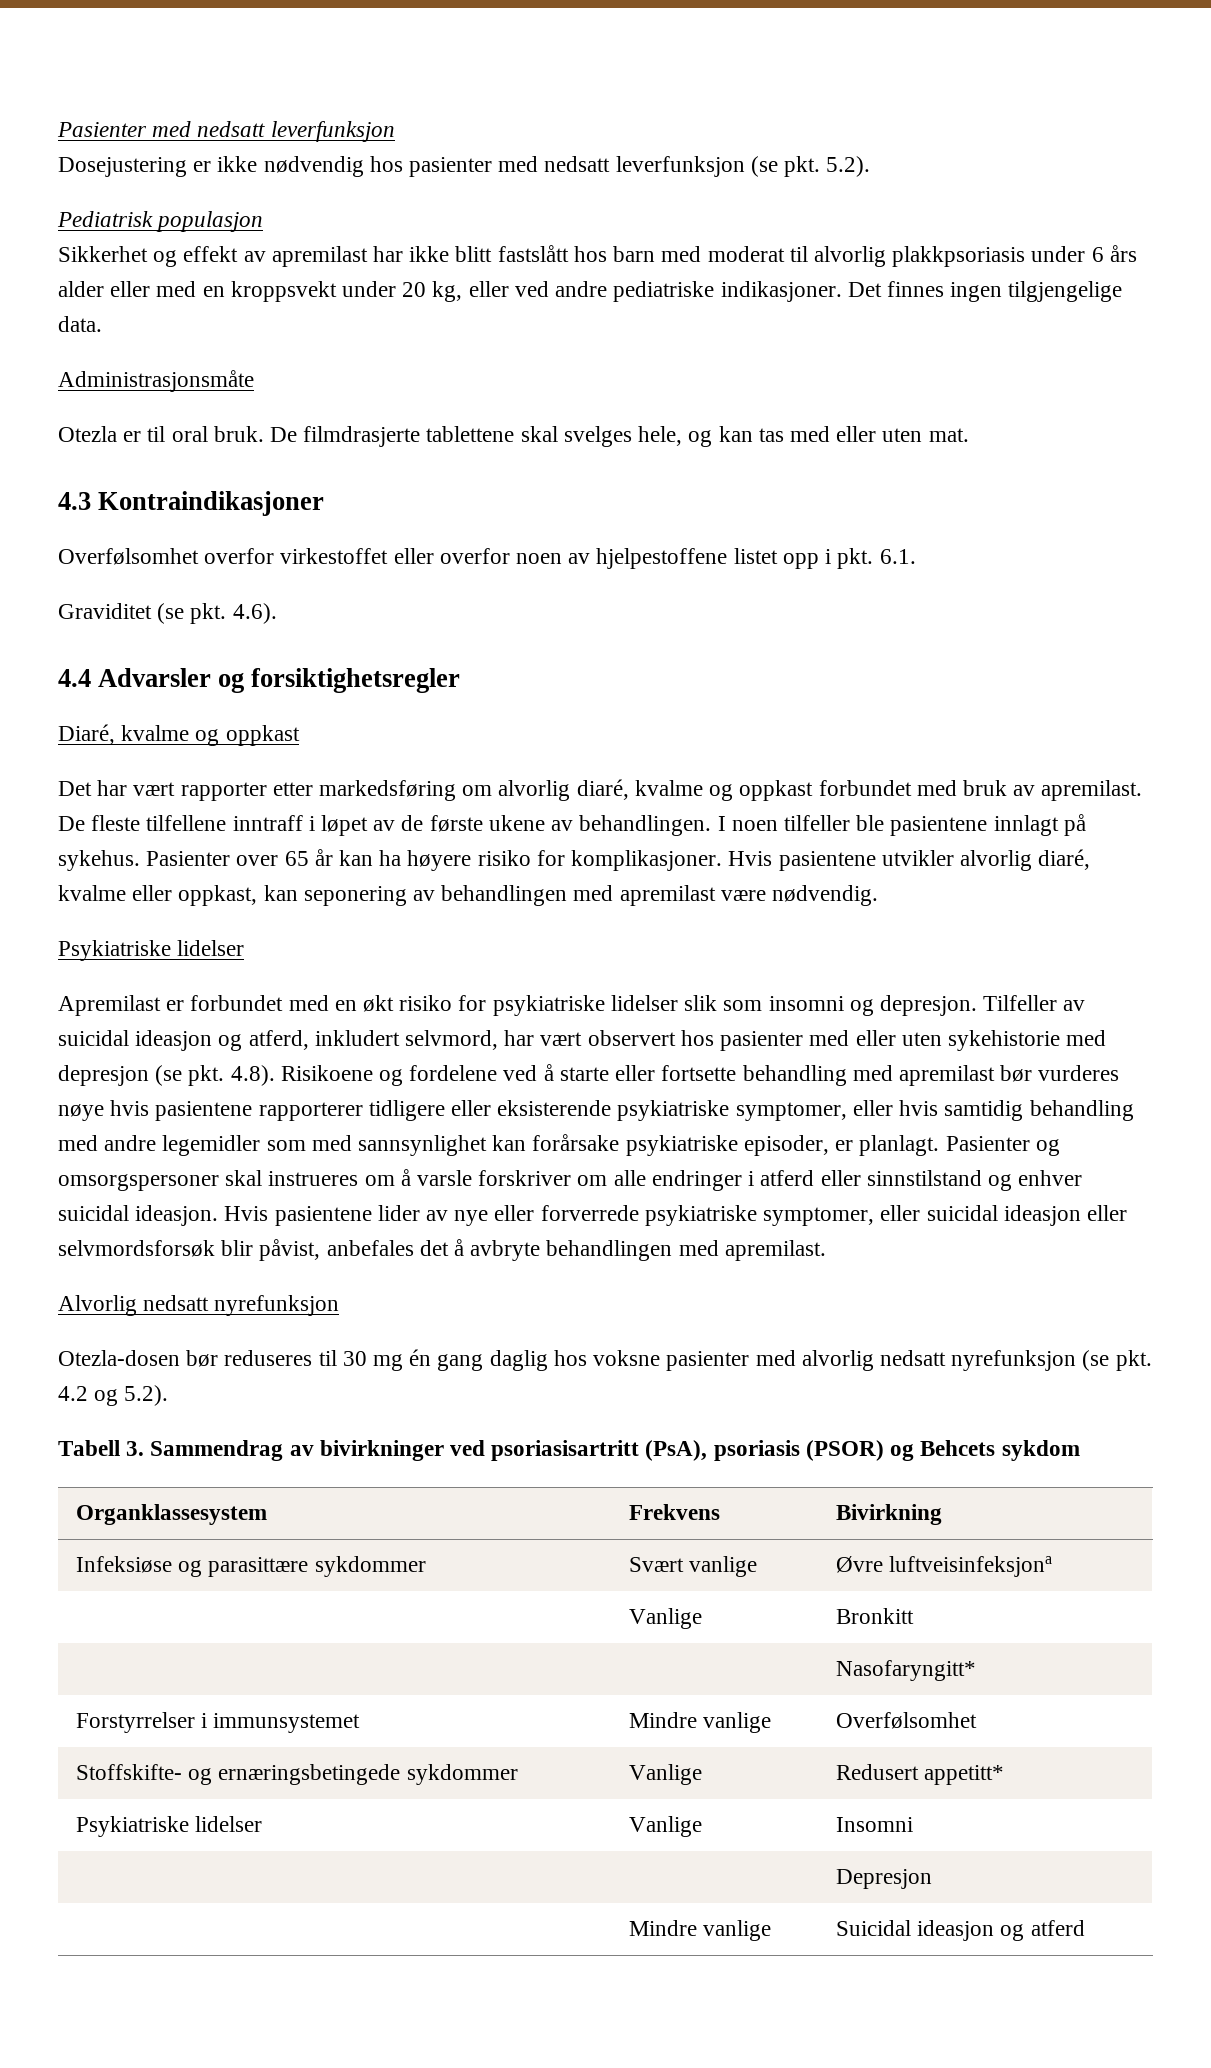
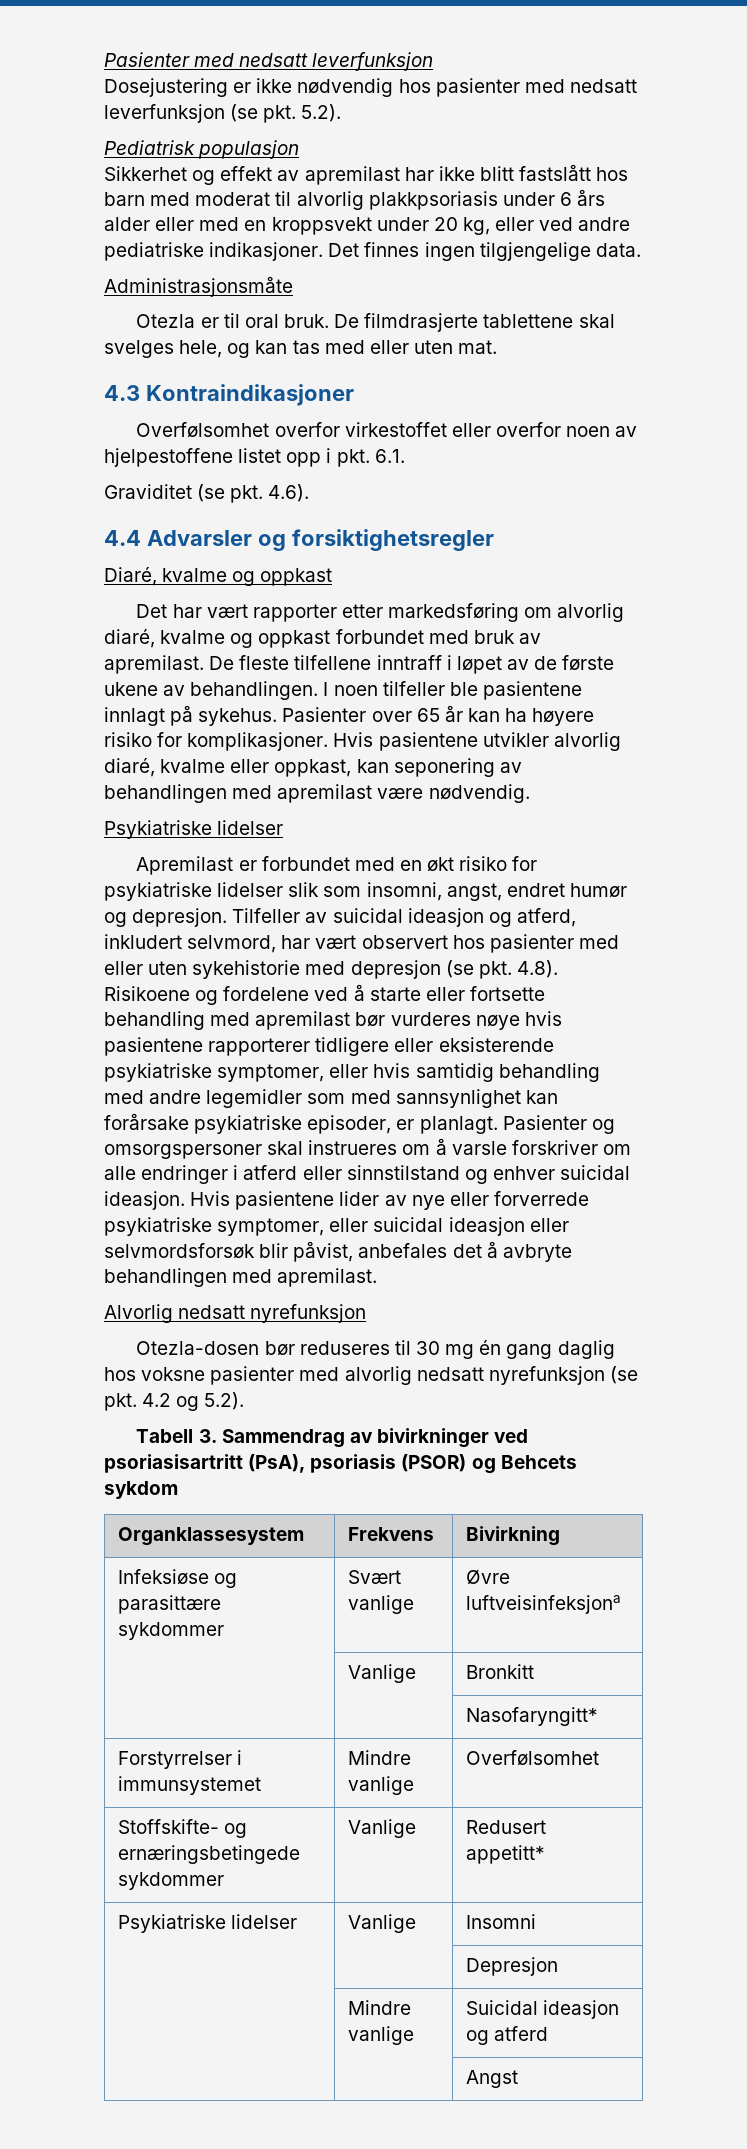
- Apremilast er forbundet med en økt risiko for psykiatriske lidelser slik som insomni og depresjon.
+ Apremilast er forbundet med en økt risiko for psykiatriske lidelser slik som insomni, angst, endret humør og depresjon.
+ | | Angst

